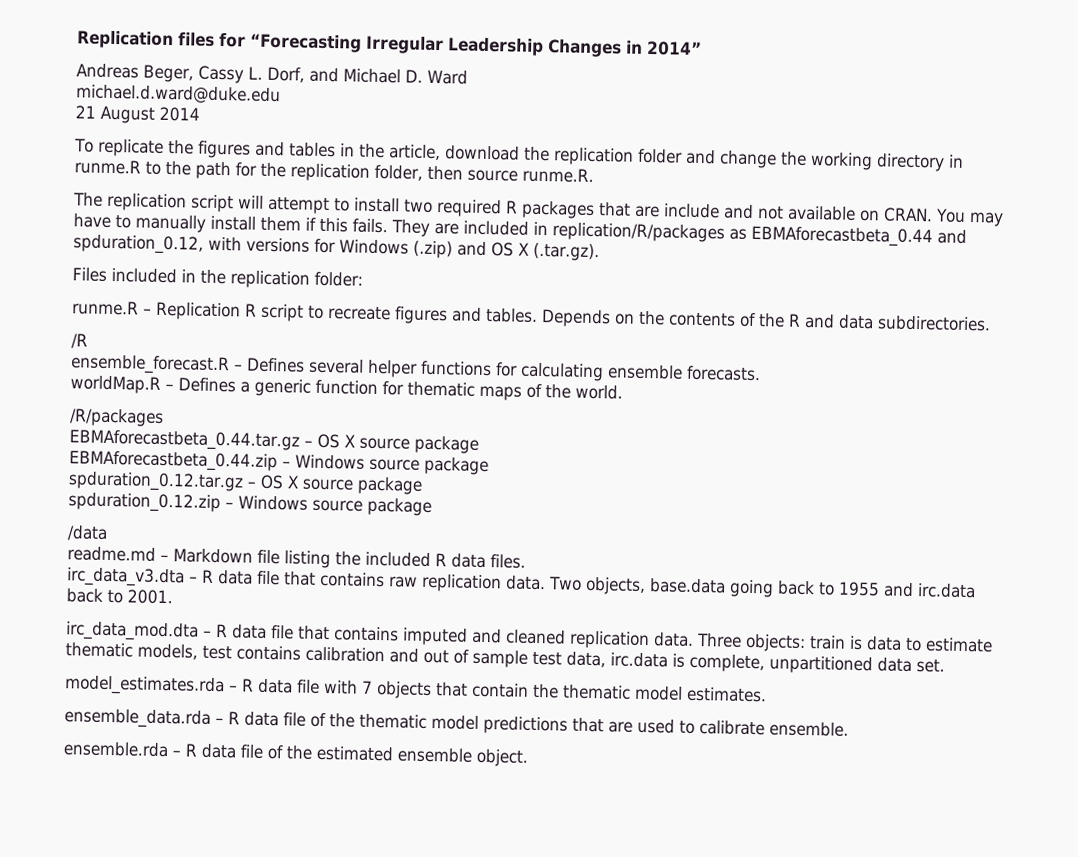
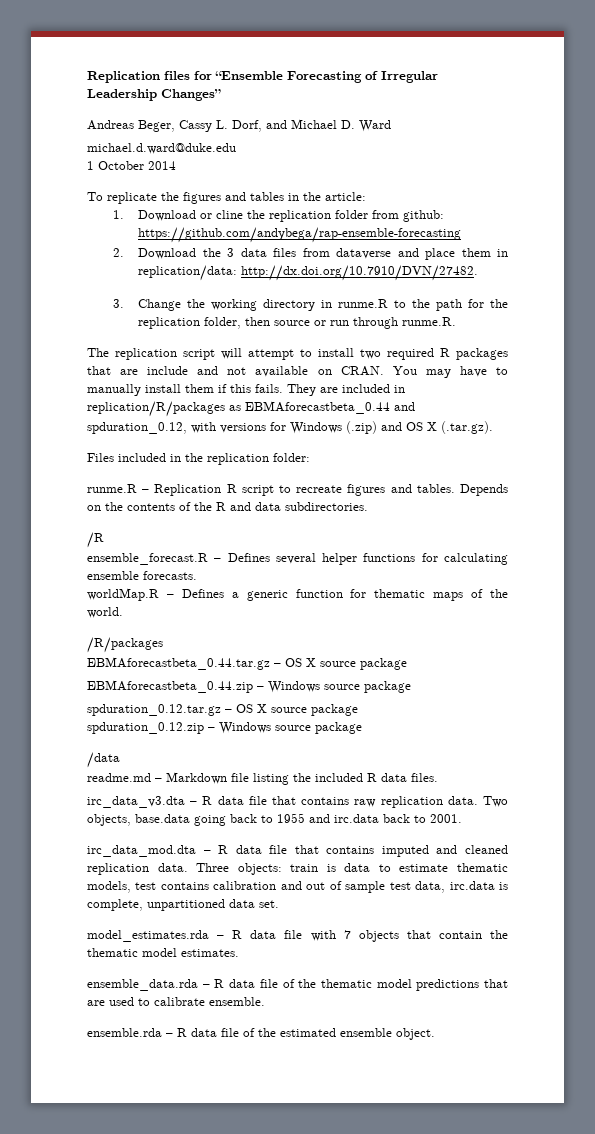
- Replication files for “Forecasting Irregular Leadership Changes in 2014”
+ Replication files for “Ensemble Forecasting of Irregular Leadership Changes”
- 21 August 2014
+ 1 October 2014
- To replicate the figures and tables in the article, download the replication folder and change the working directory in runme.R to the path for the replication folder, then source runme.R.
+ To replicate the figures and tables in the article:
+ 1. Download or cline the replication folder from github: https://github.com/andybega/rap-ensemble-forecasting
+ 2. Download the 3 data files from dataverse and place them in replication/data: http://dx.doi.org/10.7910/DVN/27482.
+ 3. Change the working directory in runme.R to the path for the replication folder, then source or run through runme.R.

